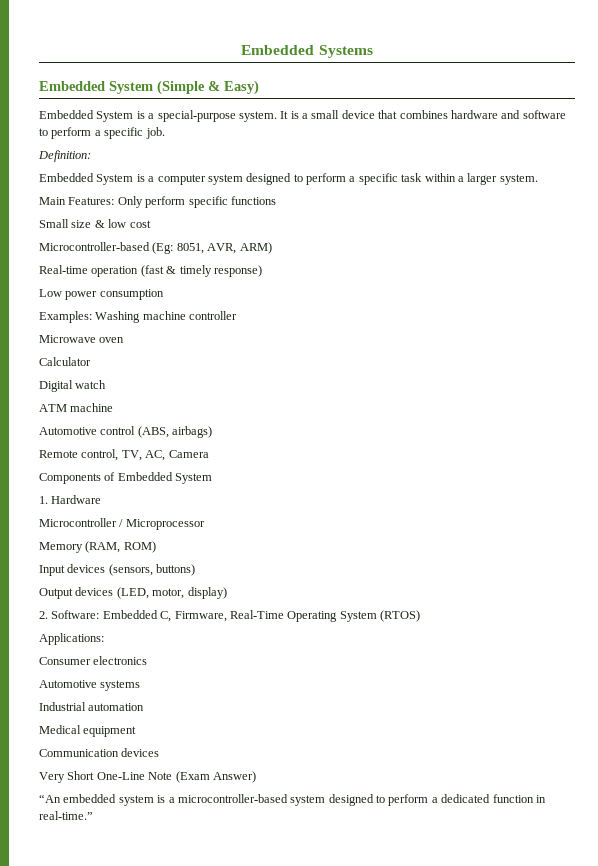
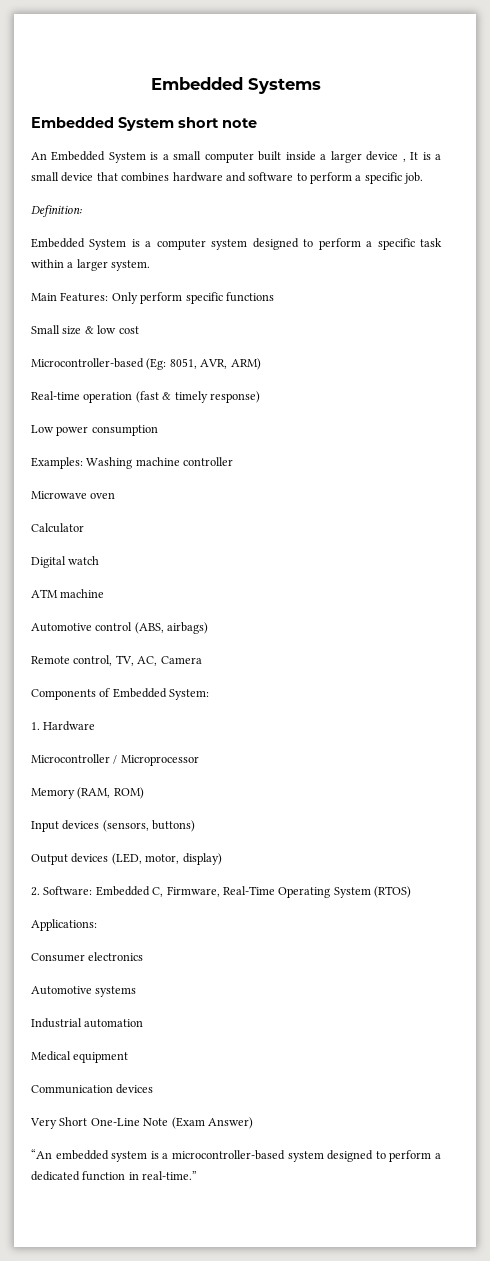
- Embedded System (Simple & Easy)
- Embedded System is a special-purpose system. It is a small device that combines hardware and software to perform a specific job.
+ Embedded System short note
+ An Embedded System is a small computer built inside a larger device , It is a small device that combines hardware and software to perform a specific job.
- Components of Embedded System
+ Components of Embedded System:

